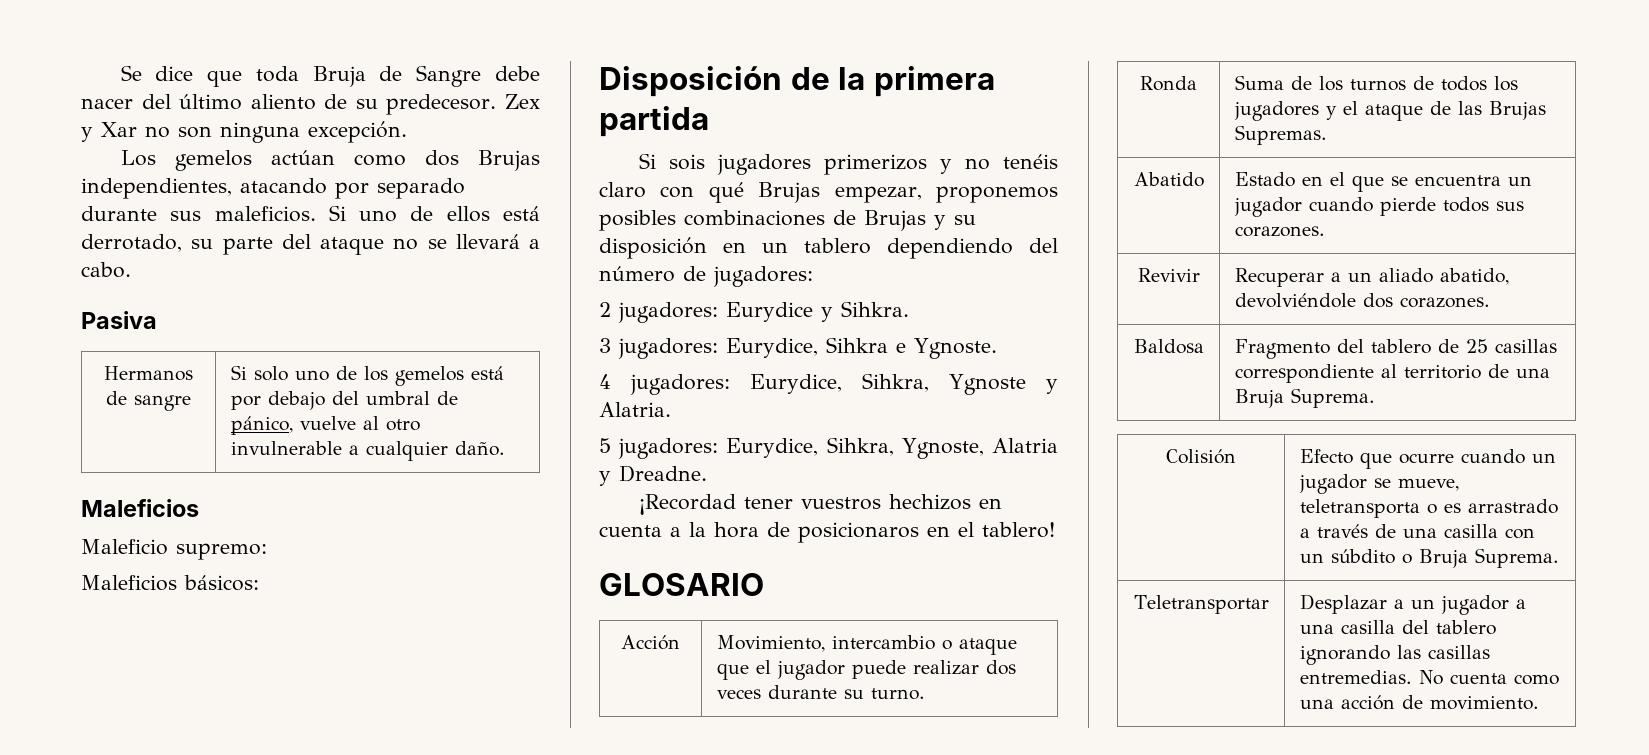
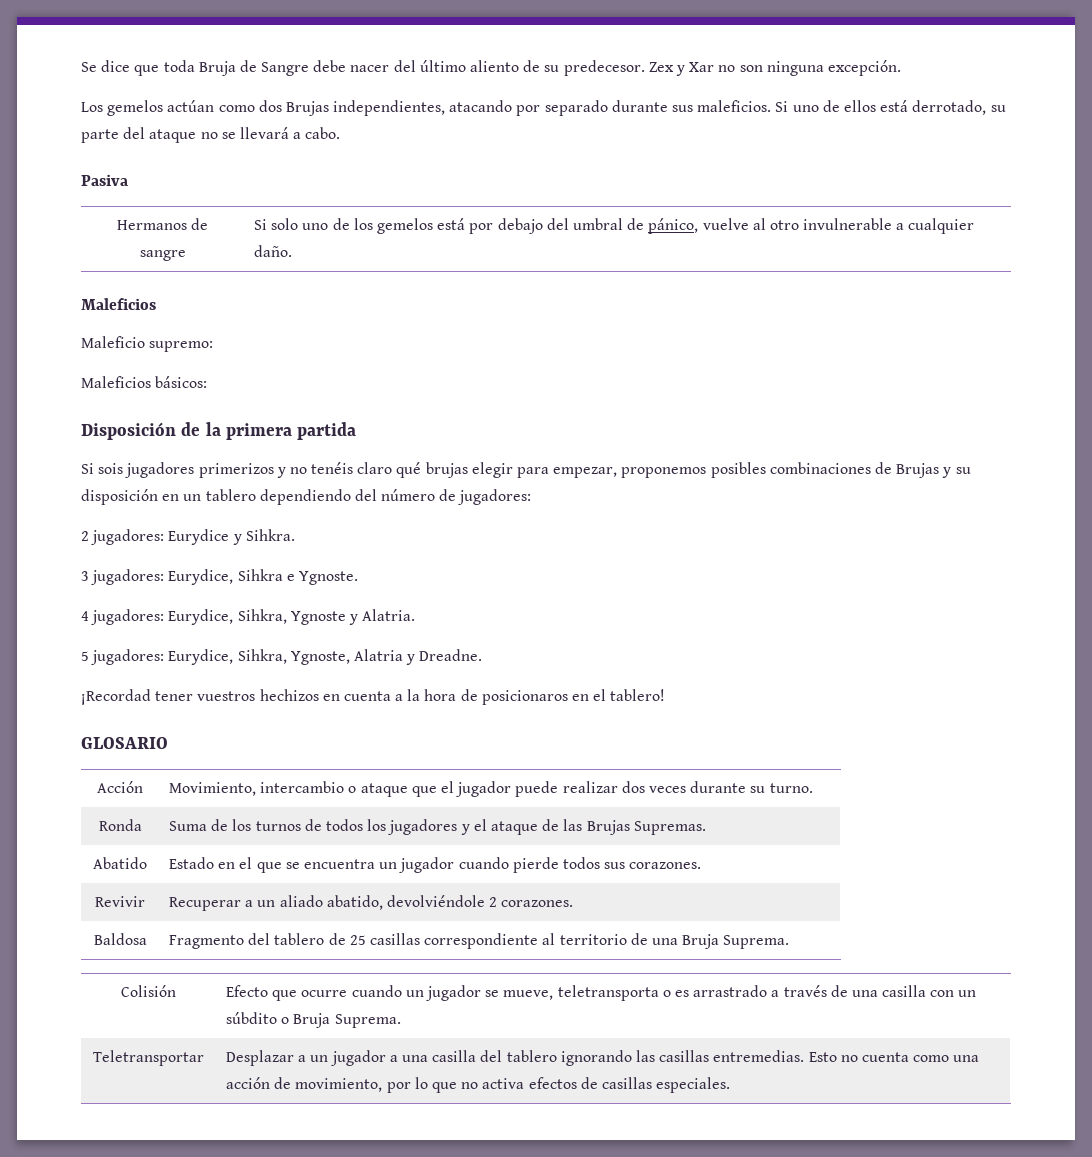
- Si sois jugadores primerizos y no tenéis claro con qué Brujas empezar, proponemos posibles combinaciones de Brujas y su disposición en un tablero dependiendo del número de jugadores:
+ Si sois jugadores primerizos y no tenéis claro qué brujas elegir para empezar, proponemos posibles combinaciones de Brujas y su disposición en un tablero dependiendo del número de jugadores:
- Revivir | Recuperar a un aliado abatido, devolviéndole dos corazones.
+ Revivir | Recuperar a un aliado abatido, devolviéndole 2 corazones.
- Teletransportar | Desplazar a un jugador a una casilla del tablero ignorando las casillas entremedias. No cuenta como una acción de movimiento.
+ Teletransportar | Desplazar a un jugador a una casilla del tablero ignorando las casillas entremedias. Esto no cuenta como una acción de movimiento, por lo que no activa efectos de casillas especiales.

